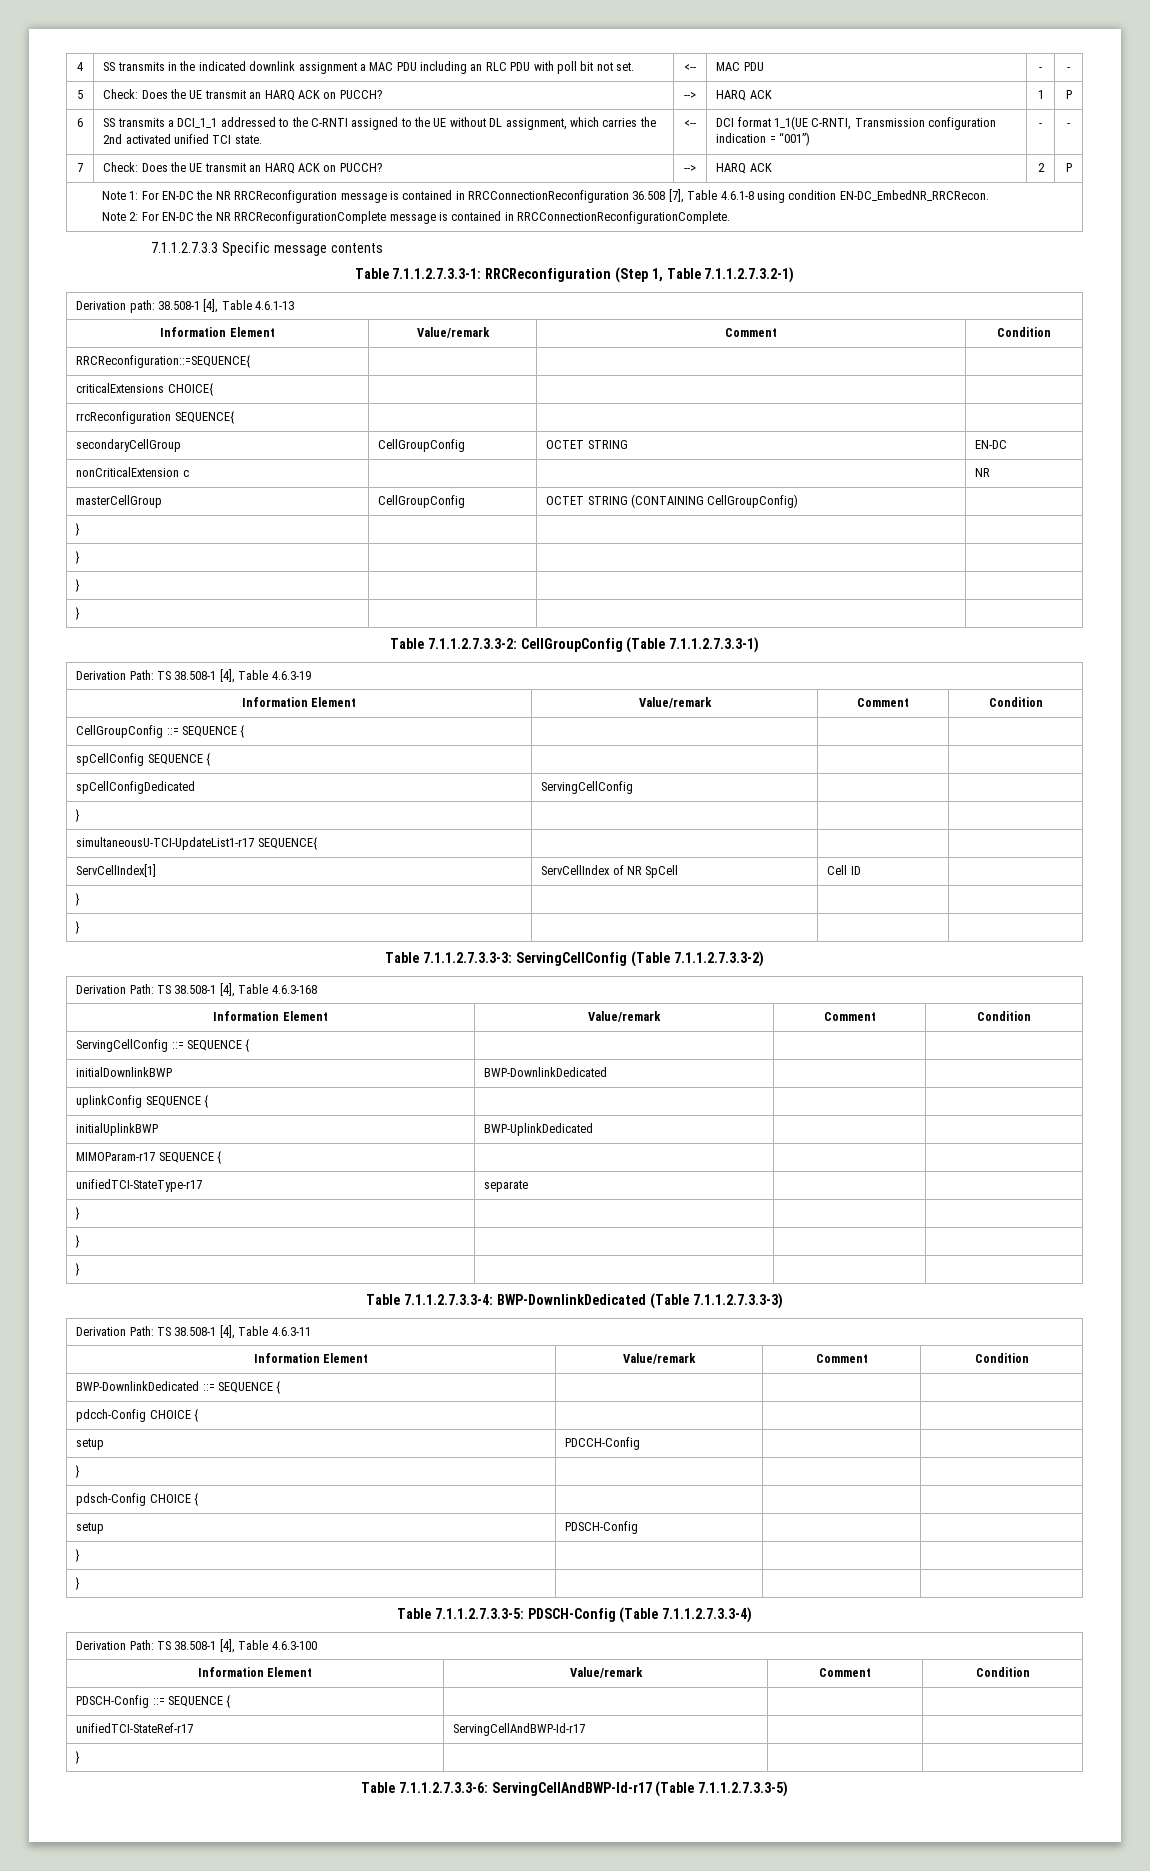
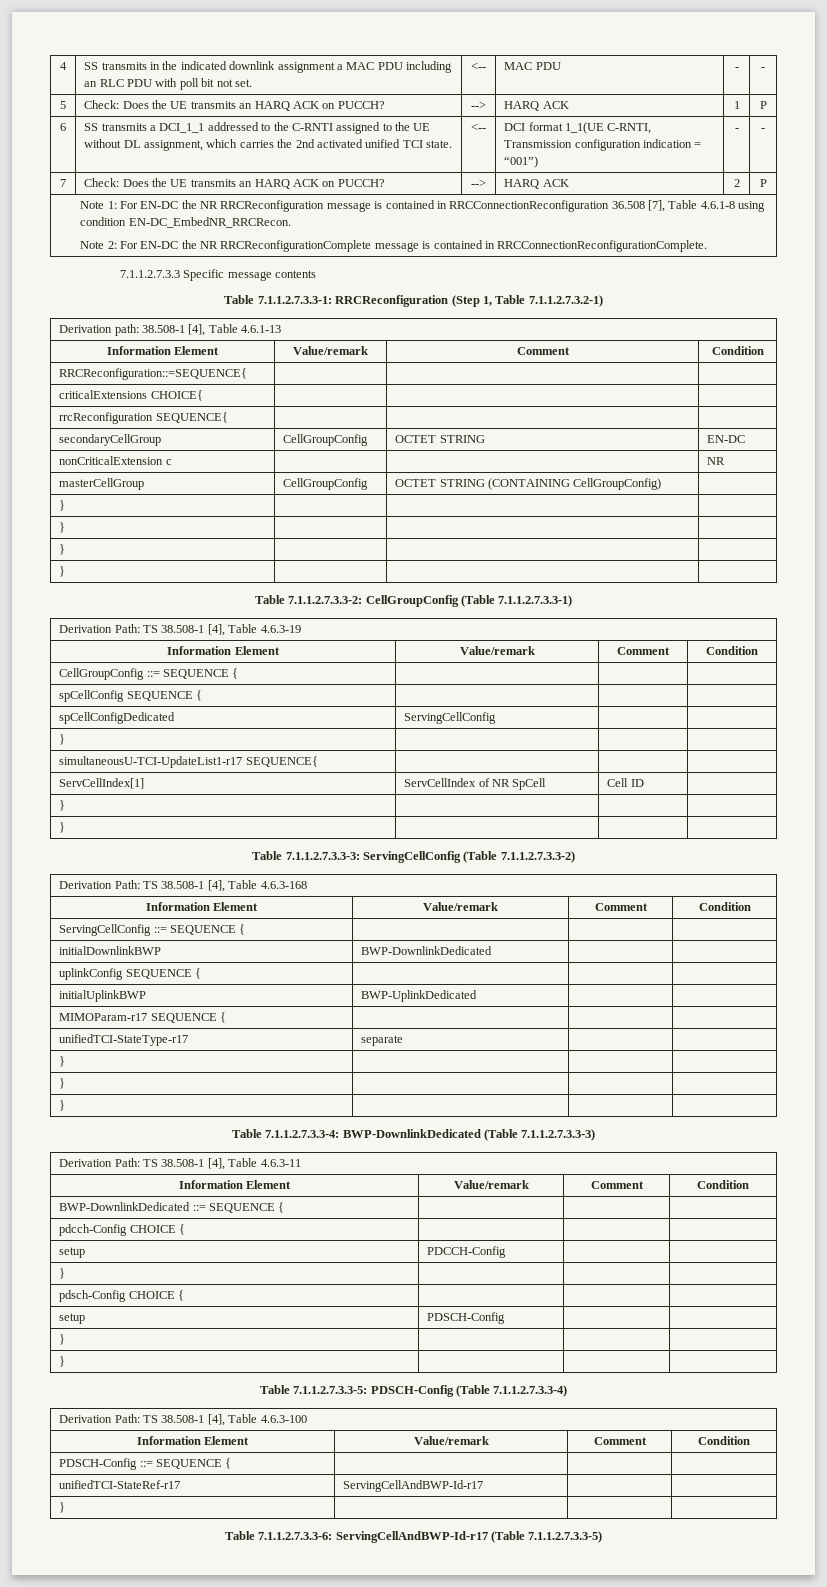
- 5 | Check: Does the UE transmit an HARQ ACK on PUCCH? | --> | HARQ ACK | 1 | P
+ 5 | Check: Does the UE transmits an HARQ ACK on PUCCH? | --> | HARQ ACK | 1 | P
- 7 | Check: Does the UE transmit an HARQ ACK on PUCCH? | --> | HARQ ACK | 2 | P
+ 7 | Check: Does the UE transmits an HARQ ACK on PUCCH? | --> | HARQ ACK | 2 | P

